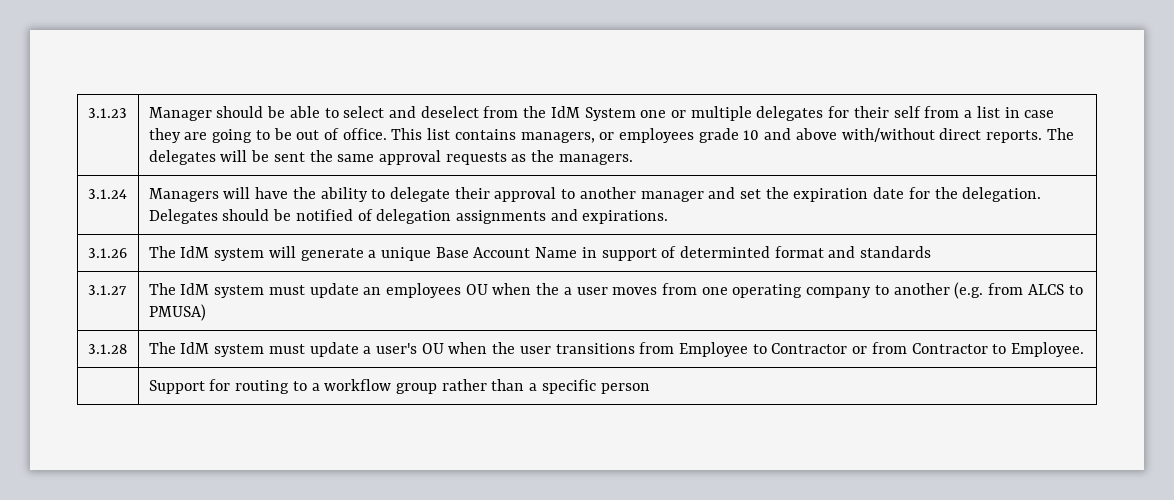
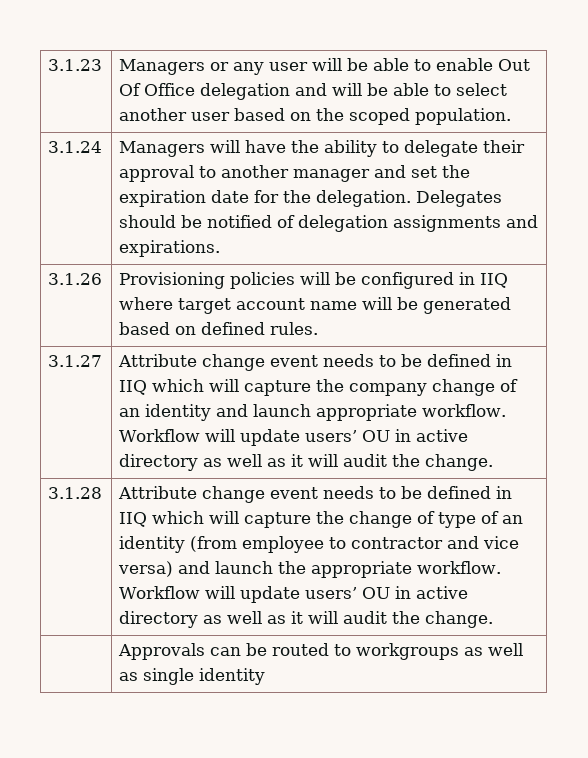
- Manager should be able to select and deselect from the IdM System one or multiple delegates for their self from a list in case they are going to be out of office. This list contains managers, or employees grade 10 and above with/without direct reports. The delegates will be sent the same approval requests as the managers.
+ Managers or any user will be able to enable Out Of Office delegation and will be able to select another user based on the scoped population.
- 3.1.26 | The IdM system will generate a unique Base Account Name in support of determinted format and standards
- 3.1.27 | The IdM system must update an employees OU when the a user moves from one operating company to another (e.g. from ALCS to PMUSA)
- 3.1.28 | The IdM system must update a user's OU when the user transitions from Employee to Contractor or from Contractor to Employee.
- | Support for routing to a workflow group rather than a specific person
+ 3.1.26 | Provisioning policies will be configured in IIQ where target account name will be generated based on defined rules.
+ 3.1.27 | Attribute change event needs to be defined in IIQ which will capture the company change of an identity and launch appropriate workflow. Workflow will update users’ OU in active directory as well as it will audit the change.
+ 3.1.28 | Attribute change event needs to be defined in IIQ which will capture the change of type of an identity (from employee to contractor and vice versa) and launch the appropriate workflow. Workflow will update users’ OU in active directory as well as it will audit the change.
+ | Approvals can be routed to workgroups as well as single identity

